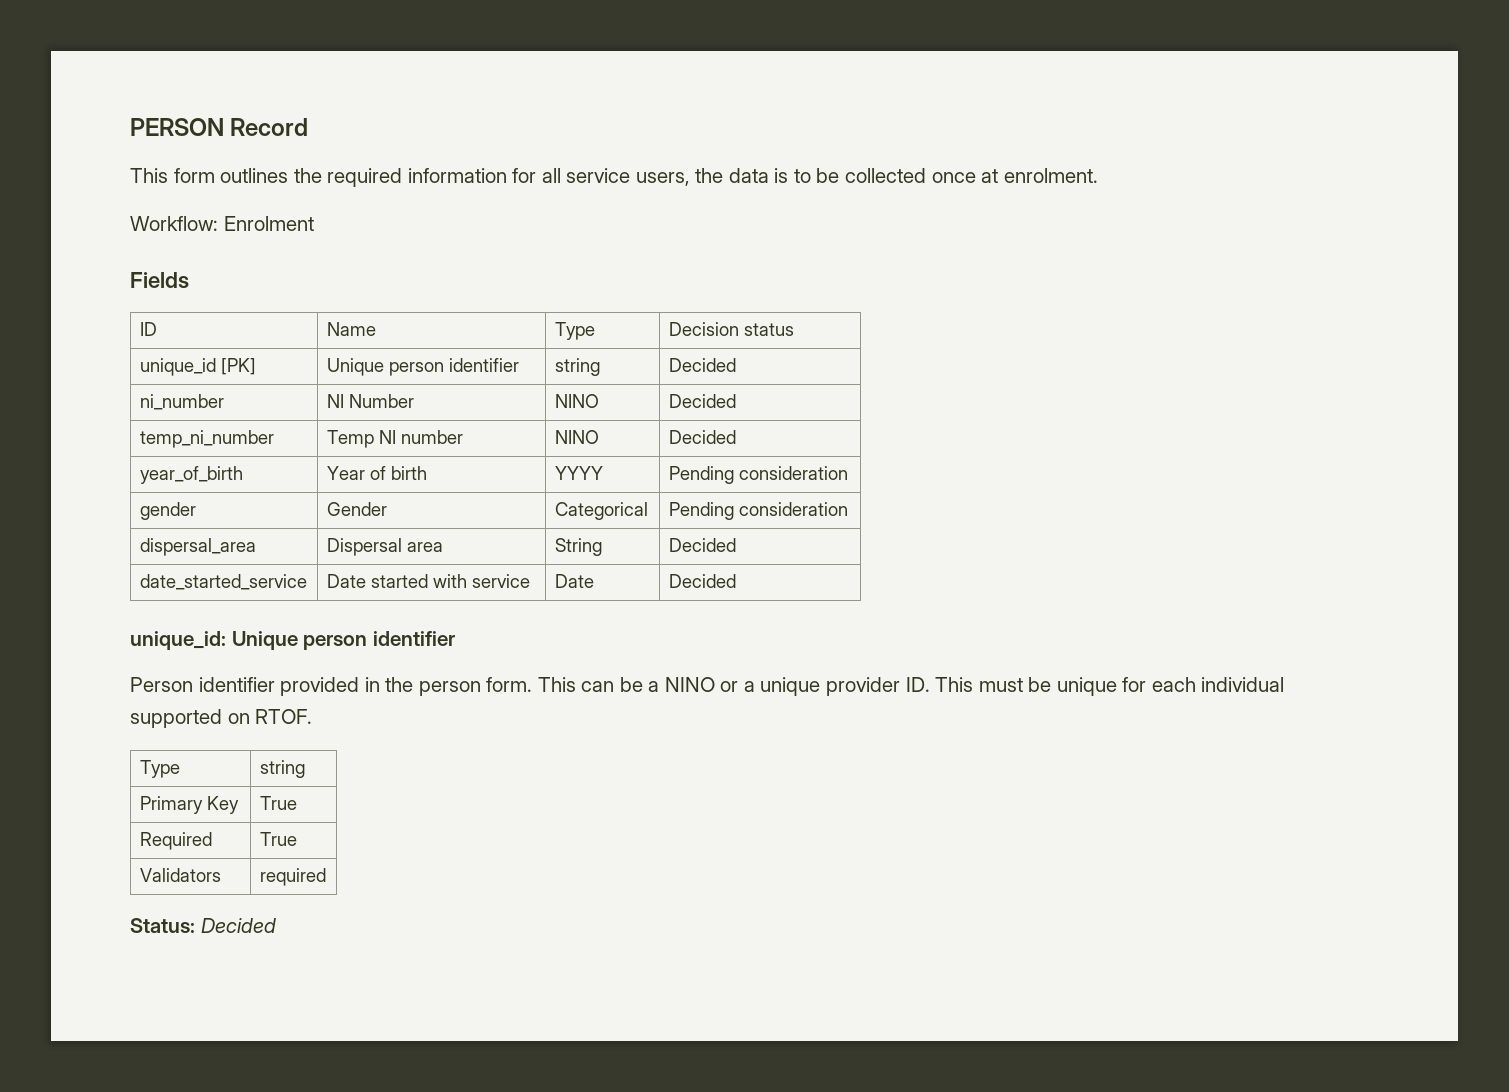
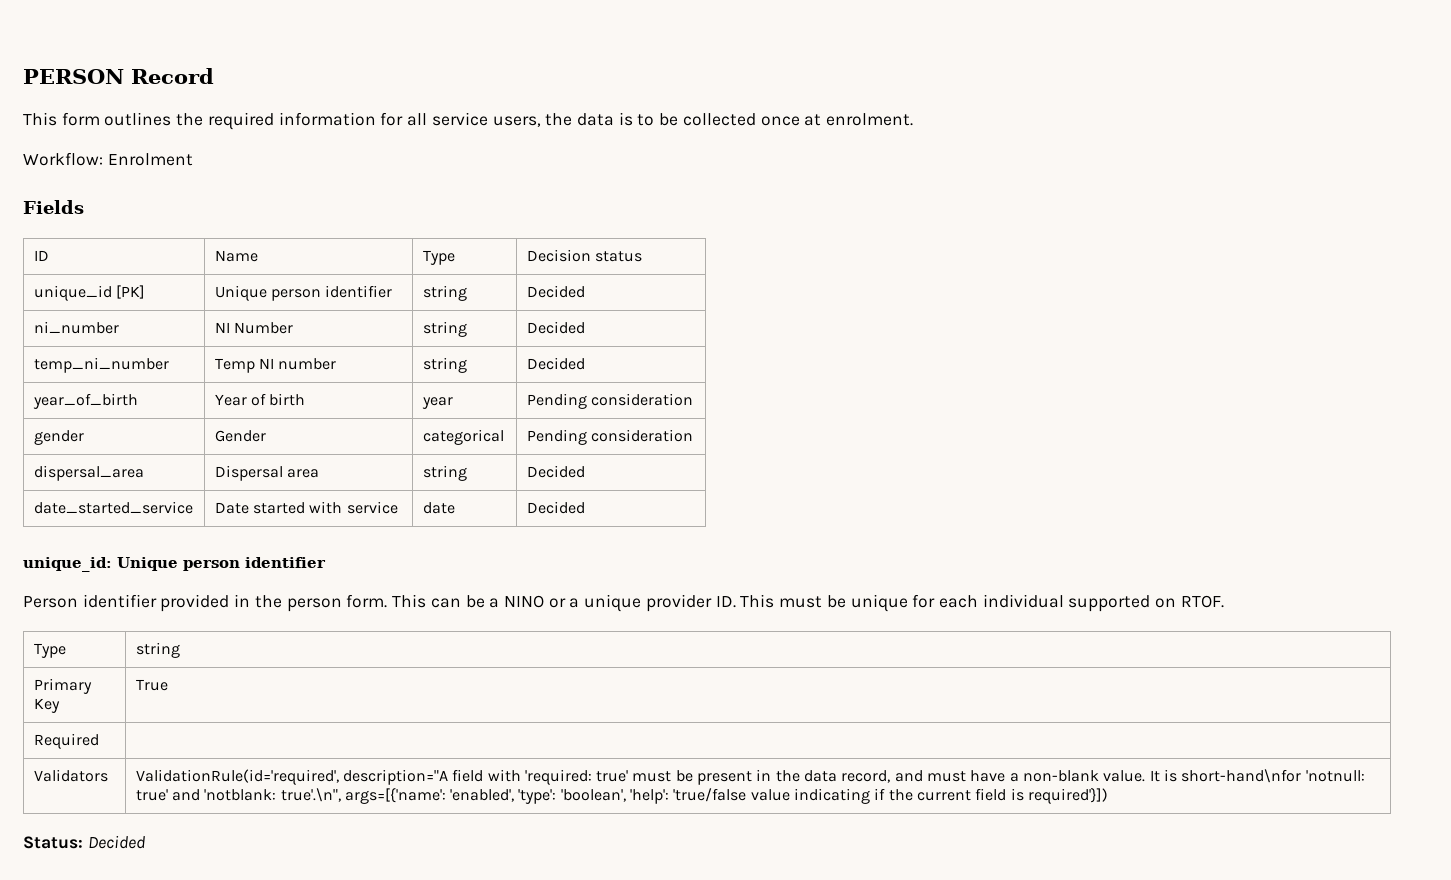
- ni_number | NI Number | NINO | Decided
+ ni_number | NI Number | string | Decided
- temp_ni_number | Temp NI number | NINO | Decided
+ temp_ni_number | Temp NI number | string | Decided
- year_of_birth | Year of birth | YYYY | Pending consideration
+ year_of_birth | Year of birth | year | Pending consideration
- gender | Gender | Categorical | Pending consideration
+ gender | Gender | categorical | Pending consideration
- dispersal_area | Dispersal area | String | Decided
+ dispersal_area | Dispersal area | string | Decided
- date_started_service | Date started with service | Date | Decided
+ date_started_service | Date started with service | date | Decided
- Required | True
+ Required |
- Validators | required
+ Validators | ValidationRule(id='required', description="A field with 'required: true' must be present in the data record, and must have a non-blank value. It is short-hand\nfor 'notnull: true' and 'notblank: true'.\n", args=[{'name': 'enabled', 'type': 'boolean', 'help': 'true/false value indicating if the current field is required'}])

